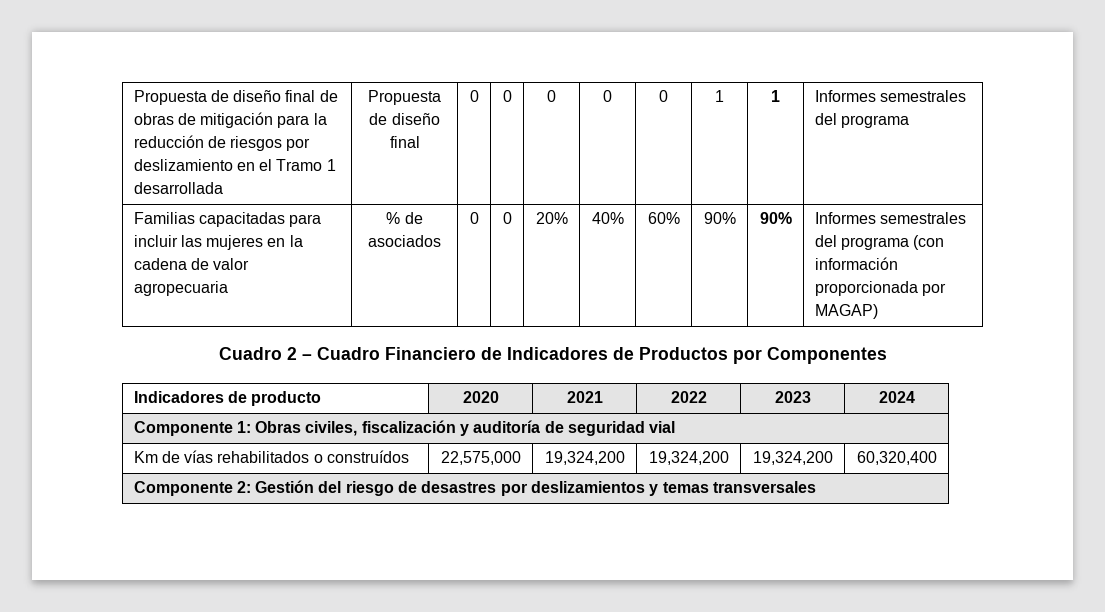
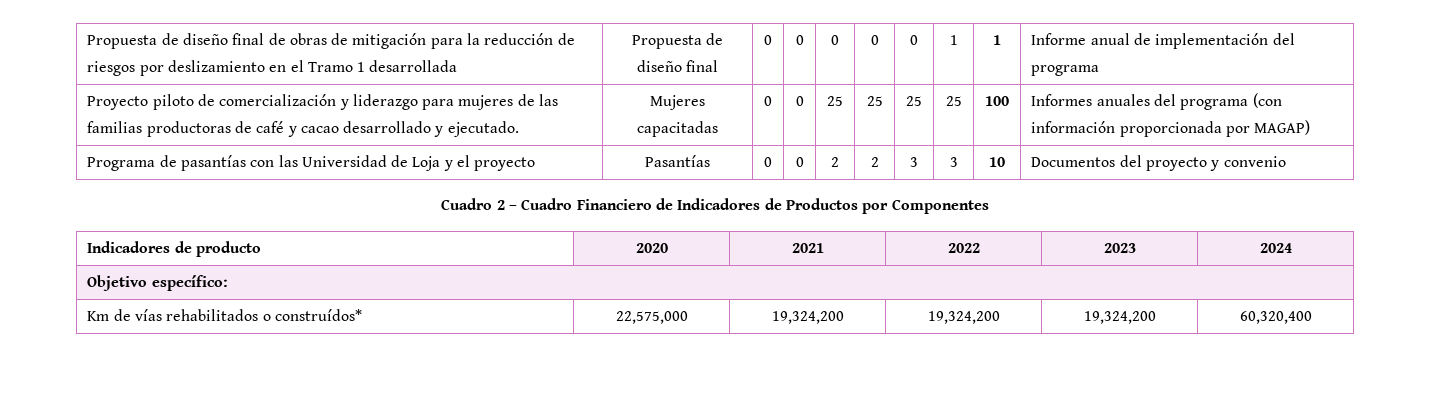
- Propuesta de diseño final de obras de mitigación para la reducción de riesgos por deslizamiento en el Tramo 1 desarrollada | Propuesta de diseño final | 0 | 0 | 0 | 0 | 0 | 1 | 1 | Informes semestrales del programa
- Familias capacitadas para incluir las mujeres en la cadena de valor agropecuaria | % de asociados | 0 | 0 | 20% | 40% | 60% | 90% | 90% | Informes semestrales del programa (con información proporcionada por MAGAP)
+ Propuesta de diseño final de obras de mitigación para la reducción de riesgos por deslizamiento en el Tramo 1 desarrollada | Propuesta de diseño final | 0 | 0 | 0 | 0 | 0 | 1 | 1 | Informe anual de implementación del programa
+ Proyecto piloto de comercialización y liderazgo para mujeres de las familias productoras de café y cacao desarrollado y ejecutado. | Mujeres capacitadas | 0 | 0 | 25 | 25 | 25 | 25 | 100 | Informes anuales del programa (con información proporcionada por MAGAP)
+ Programa de pasantías con las Universidad de Loja y el proyecto | Pasantías | 0 | 0 | 2 | 2 | 3 | 3 | 10 | Documentos del proyecto y convenio
- Componente 1: Obras civiles, fiscalización y auditoría de seguridad vial
+ Objetivo específico:
- Km de vías rehabilitados o construídos | 22,575,000 | 19,324,200 | 19,324,200 | 19,324,200 | 60,320,400
+ Km de vías rehabilitados o construídos* | 22,575,000 | 19,324,200 | 19,324,200 | 19,324,200 | 60,320,400
- Componente 2: Gestión del riesgo de desastres por deslizamientos y temas transversales

